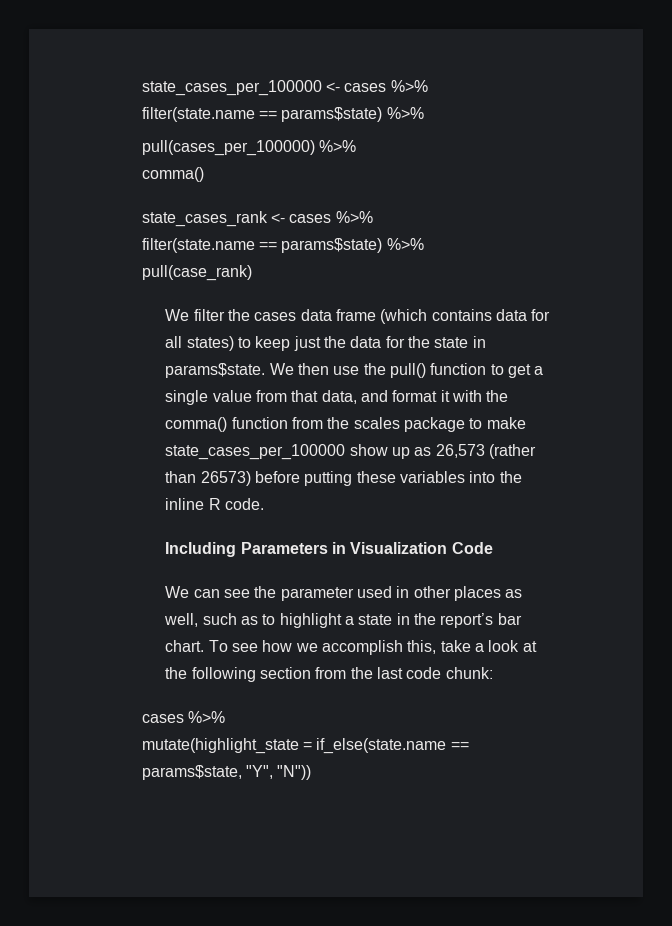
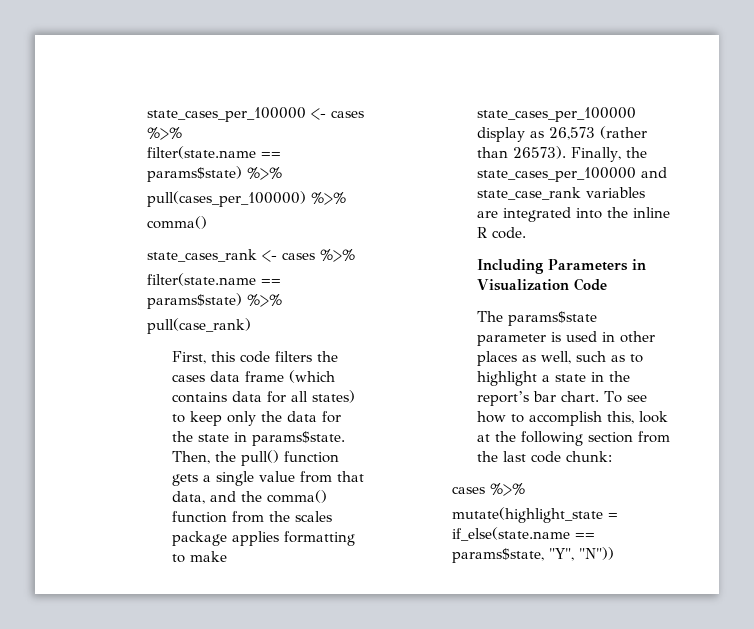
- We filter the cases data frame (which contains data for all states) to keep just the data for the state in params$state.
+ First, this code filters the cases data frame (which contains data for all states) to keep only the data for the state in params$state.
- We then use the pull() function to get a single value from that data, and format it with the comma() function from the scales package to make state_cases_per_100000 show up as 26,573 (rather than 26573) before putting these variables into the inline R code.
+ Then, the pull() function gets a single value from that data, and the comma() function from the scales package applies formatting to make state_cases_per_100000 display as 26,573 (rather than 26573). Finally, the state_cases_per_100000 and state_case_rank variables are integrated into the inline R code.
- We can see the parameter used in other places as well, such as to highlight a state in the report’s bar chart.
+ The params$state parameter is used in other places as well, such as to highlight a state in the report’s bar chart.
- To see how we accomplish this, take a look at the following section from the last code chunk:
+ To see how to accomplish this, look at the following section from the last code chunk:

